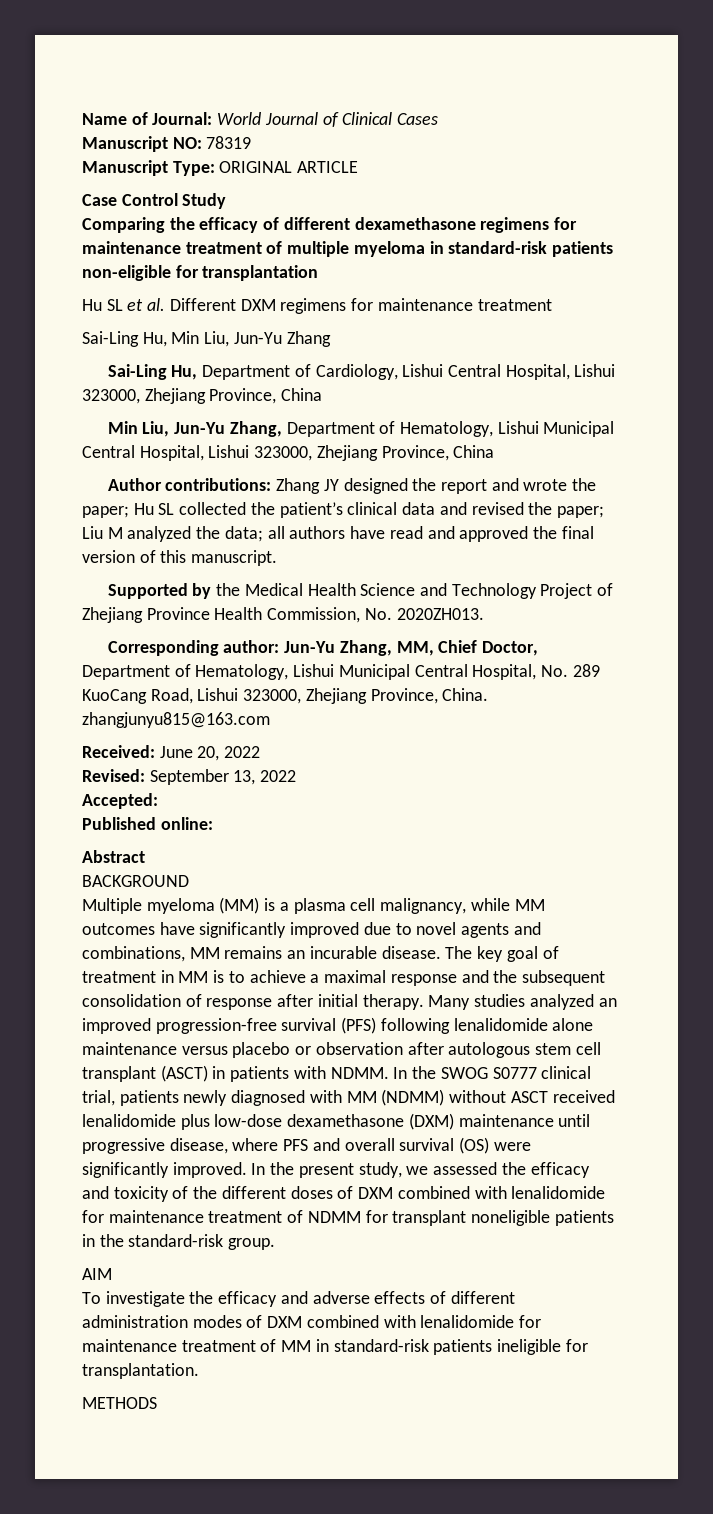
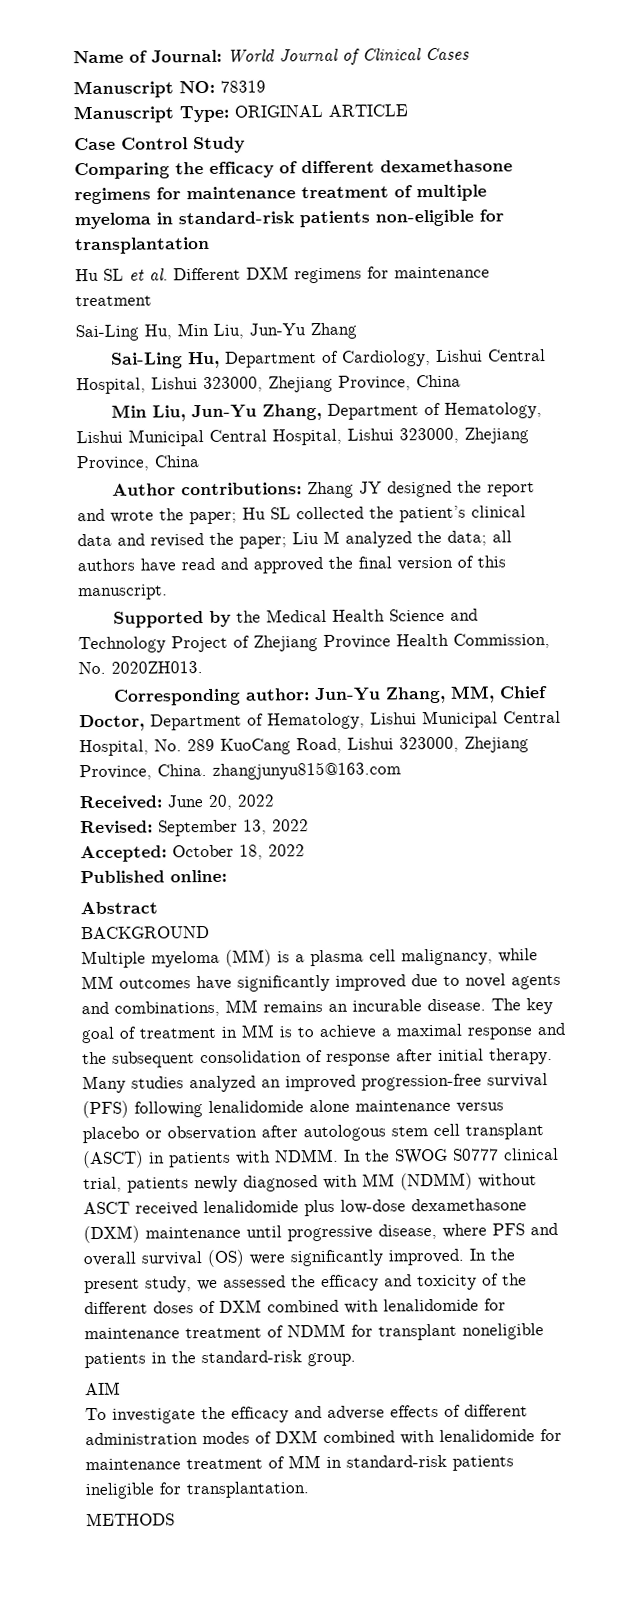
- Accepted:
+ Accepted: October 18, 2022

